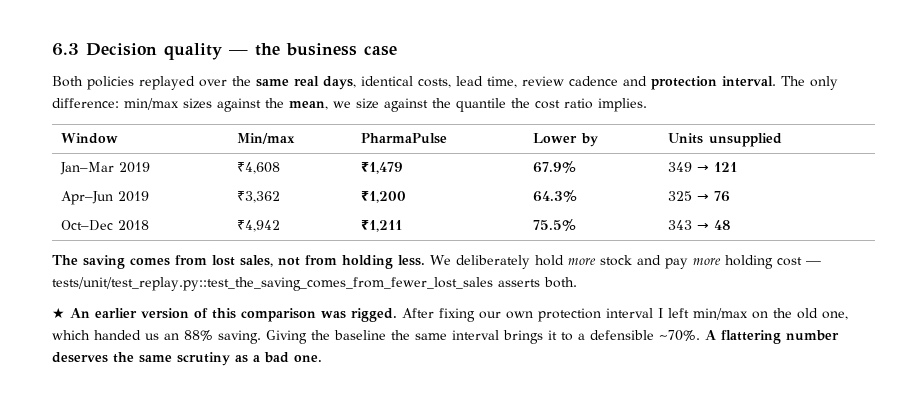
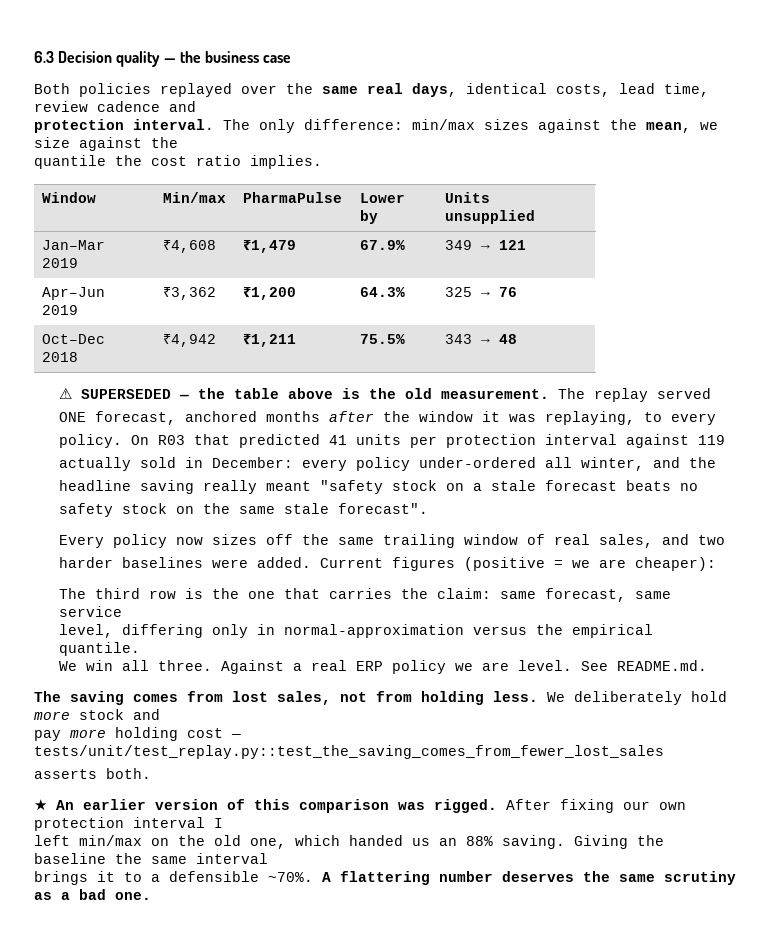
- Both policies replayed over the same real days, identical costs, lead time, review cadence and protection interval.
+ Both policies replayed over the same real days, identical costs, lead time, review cadence and
+ protection interval.
- The only difference: min/max sizes against the mean, we size against the quantile the cost ratio implies.
+ The only difference: min/max sizes against the mean, we size against the
+ quantile the cost ratio implies.
+ ⚠ SUPERSEDED — the table above is the old measurement. The replay served
+ ONE forecast, anchored months after the window it was replaying, to every
+ policy. On R03 that predicted 41 units per protection interval against 119
+ actually sold in December: every policy under-ordered all winter, and the
+ headline saving really meant "safety stock on a stale forecast beats no
+ safety stock on the same stale forecast".
+ Every policy now sizes off the same trailing window of real sales, and two
+ harder baselines were added. Current figures (positive = we are cheaper):
+ The third row is the one that carries the claim: same forecast, same service
+ level, differing only in normal-approximation versus the empirical quantile.
+ We win all three. Against a real ERP policy we are level. See README.md.
- We deliberately hold more stock and pay more holding cost — tests/unit/test_replay.py::test_the_saving_comes_from_fewer_lost_sales asserts both.
+ We deliberately hold more stock and
+ pay more holding cost — tests/unit/test_replay.py::test_the_saving_comes_from_fewer_lost_sales
+ asserts both.
- After fixing our own protection interval I left min/max on the old one, which handed us an 88% saving.
+ After fixing our own protection interval I
+ left min/max on the old one, which handed us an 88% saving.
- Giving the baseline the same interval brings it to a defensible ~70%.
+ Giving the baseline the same interval
+ brings it to a defensible ~70%.

